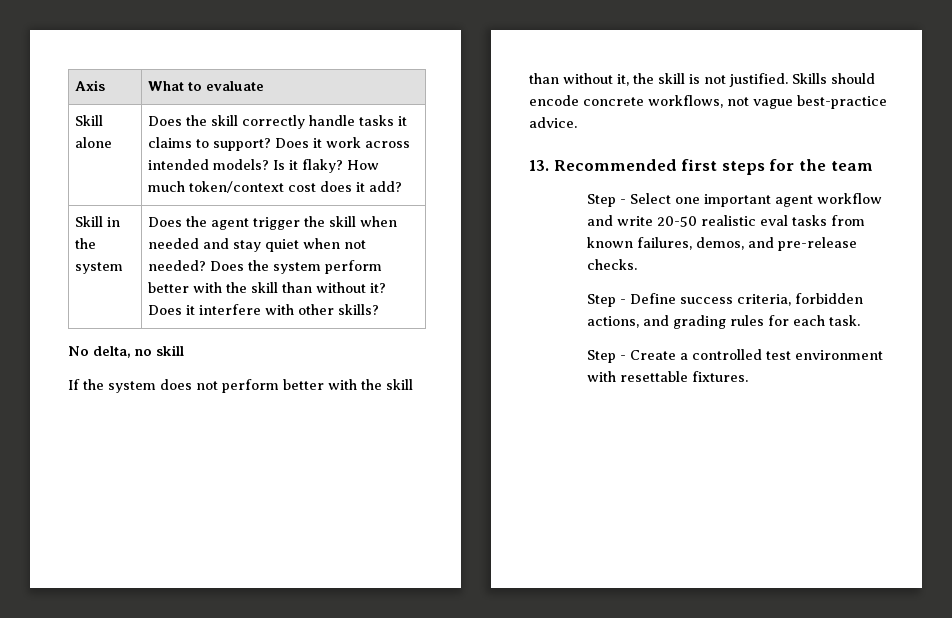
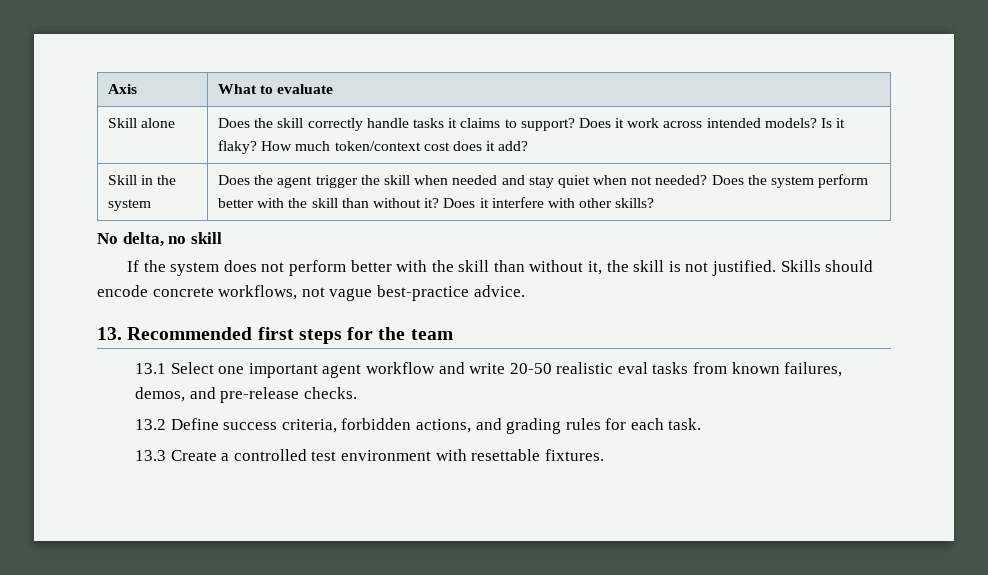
- Step - Select one important agent workflow and write 20-50 realistic eval tasks from known failures, demos, and pre-release checks.
+ 13.1 Select one important agent workflow and write 20-50 realistic eval tasks from known failures, demos, and pre-release checks.
- Step - Define success criteria, forbidden actions, and grading rules for each task.
+ 13.2 Define success criteria, forbidden actions, and grading rules for each task.
- Step - Create a controlled test environment with resettable fixtures.
+ 13.3 Create a controlled test environment with resettable fixtures.

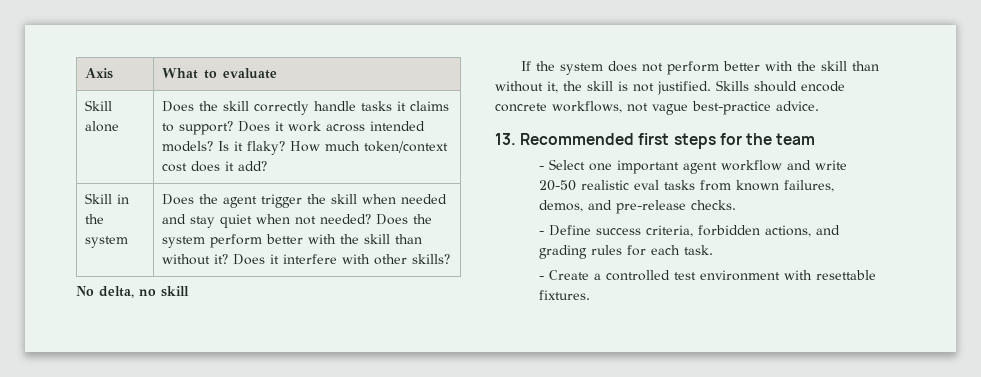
- 13.1 Select one important agent workflow and write 20-50 realistic eval tasks from known failures, demos, and pre-release checks.
+ - Select one important agent workflow and write 20-50 realistic eval tasks from known failures, demos, and pre-release checks.
- 13.2 Define success criteria, forbidden actions, and grading rules for each task.
+ - Define success criteria, forbidden actions, and grading rules for each task.
- 13.3 Create a controlled test environment with resettable fixtures.
+ - Create a controlled test environment with resettable fixtures.

